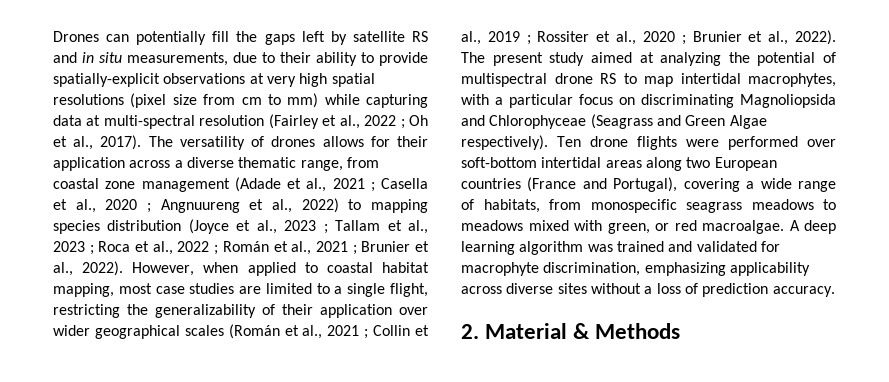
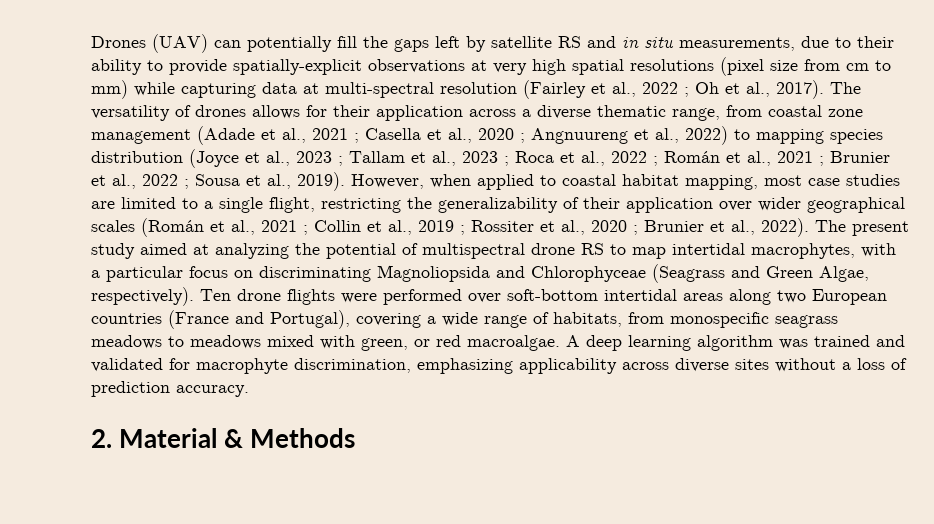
- Drones can potentially fill the gaps left by satellite RS and in situ measurements, due to their ability to provide spatially-explicit observations at very high spatial resolutions (pixel size from cm to mm) while capturing data at multi-spectral resolution (Fairley et al., 2022 ; Oh et al., 2017).
+ Drones (UAV) can potentially fill the gaps left by satellite RS and in situ measurements, due to their ability to provide spatially-explicit observations at very high spatial resolutions (pixel size from cm to mm) while capturing data at multi-spectral resolution (Fairley et al., 2022 ; Oh et al., 2017).
- The versatility of drones allows for their application across a diverse thematic range, from coastal zone management (Adade et al., 2021 ; Casella et al., 2020 ; Angnuureng et al., 2022) to mapping species distribution (Joyce et al., 2023 ; Tallam et al., 2023 ; Roca et al., 2022 ; Román et al., 2021 ; Brunier et al., 2022).
+ The versatility of drones allows for their application across a diverse thematic range, from coastal zone management (Adade et al., 2021 ; Casella et al., 2020 ; Angnuureng et al., 2022) to mapping species distribution (Joyce et al., 2023 ; Tallam et al., 2023 ; Roca et al., 2022 ; Román et al., 2021 ; Brunier et al., 2022 ; Sousa et al., 2019).
- The present study aimed at analyzing the potential of multispectral drone RS to map intertidal macrophytes, with a particular focus on discriminating Magnoliopsida and Chlorophyceae (Seagrass and Green Algae respectively).
+ The present study aimed at analyzing the potential of multispectral drone RS to map intertidal macrophytes, with a particular focus on discriminating Magnoliopsida and Chlorophyceae (Seagrass and Green Algae, respectively).

